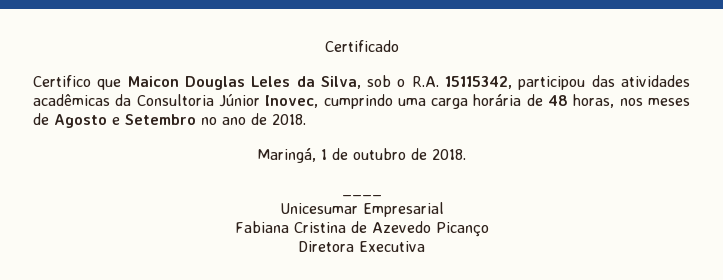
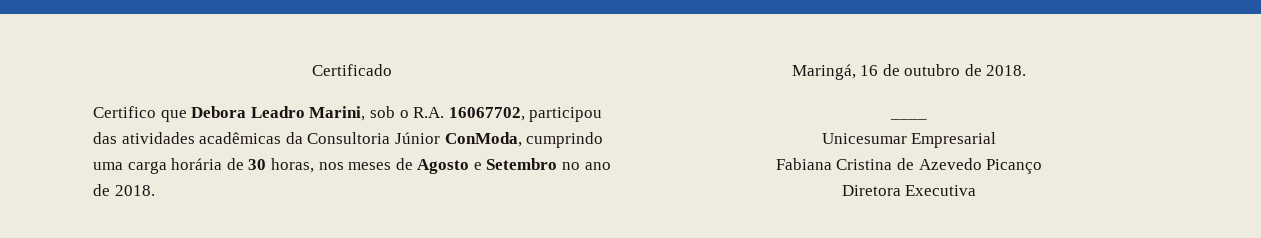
- Certifico que Maicon Douglas Leles da Silva, sob o R.A. 15115342, participou das atividades acadêmicas da Consultoria Júnior Inovec, cumprindo uma carga horária de 48 horas, nos meses de Agosto e Setembro no ano de 2018.
+ Certifico que Debora Leadro Marini, sob o R.A. 16067702, participou das atividades acadêmicas da Consultoria Júnior ConModa, cumprindo uma carga horária de 30 horas, nos meses de Agosto e Setembro no ano de 2018.
- Maringá, 1 de outubro de 2018.
+ Maringá, 16 de outubro de 2018.

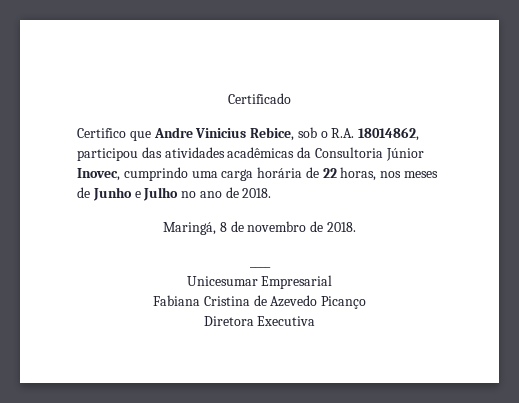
- Certifico que Debora Leadro Marini, sob o R.A. 16067702, participou das atividades acadêmicas da Consultoria Júnior ConModa, cumprindo uma carga horária de 30 horas, nos meses de Agosto e Setembro no ano de 2018.
+ Certifico que Andre Vinicius Rebice, sob o R.A. 18014862, participou das atividades acadêmicas da Consultoria Júnior Inovec, cumprindo uma carga horária de 22 horas, nos meses de Junho e Julho no ano de 2018.
- Maringá, 16 de outubro de 2018.
+ Maringá, 8 de novembro de 2018.

